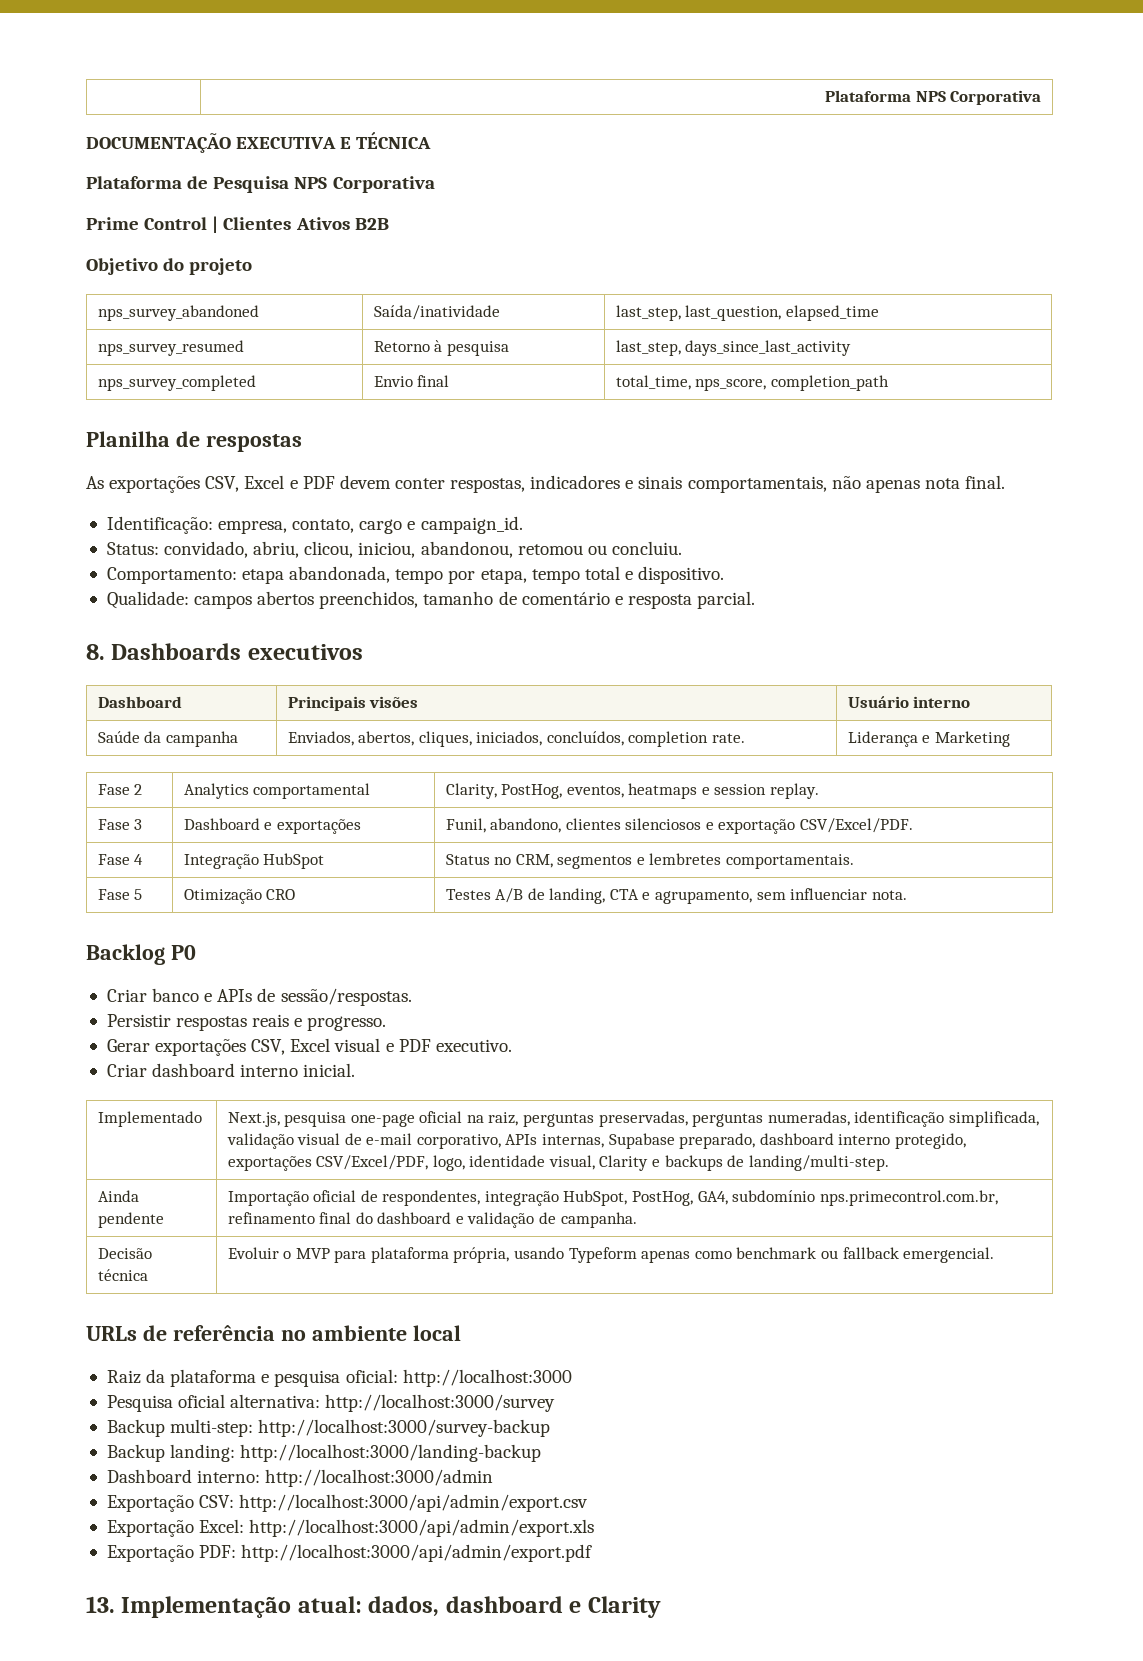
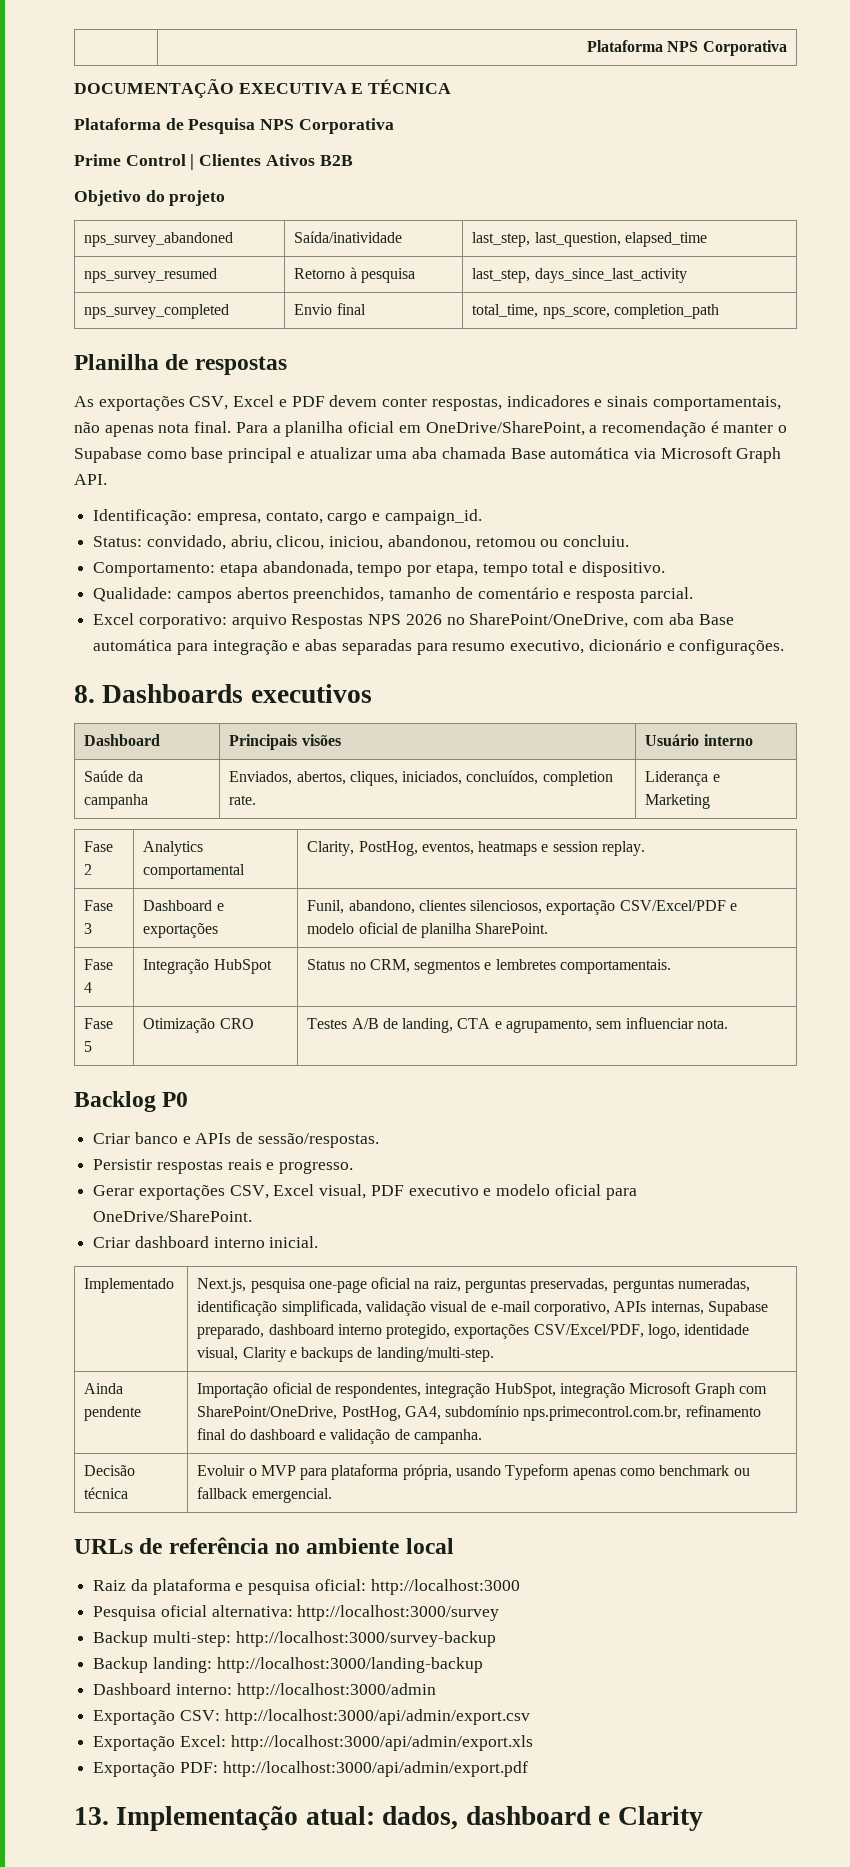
+ Para a planilha oficial em OneDrive/SharePoint, a recomendação é manter o Supabase como base principal e atualizar uma aba chamada Base automática via Microsoft Graph API.
+ Excel corporativo: arquivo Respostas NPS 2026 no SharePoint/OneDrive, com aba Base automática para integração e abas separadas para resumo executivo, dicionário e configurações.
- Fase 3 | Dashboard e exportações | Funil, abandono, clientes silenciosos e exportação CSV/Excel/PDF.
+ Fase 3 | Dashboard e exportações | Funil, abandono, clientes silenciosos, exportação CSV/Excel/PDF e modelo oficial de planilha SharePoint.
- Gerar exportações CSV, Excel visual e PDF executivo.
+ Gerar exportações CSV, Excel visual, PDF executivo e modelo oficial para OneDrive/SharePoint.
- Ainda pendente | Importação oficial de respondentes, integração HubSpot, PostHog, GA4, subdomínio nps.primecontrol.com.br, refinamento final do dashboard e validação de campanha.
+ Ainda pendente | Importação oficial de respondentes, integração HubSpot, integração Microsoft Graph com SharePoint/OneDrive, PostHog, GA4, subdomínio nps.primecontrol.com.br, refinamento final do dashboard e validação de campanha.

